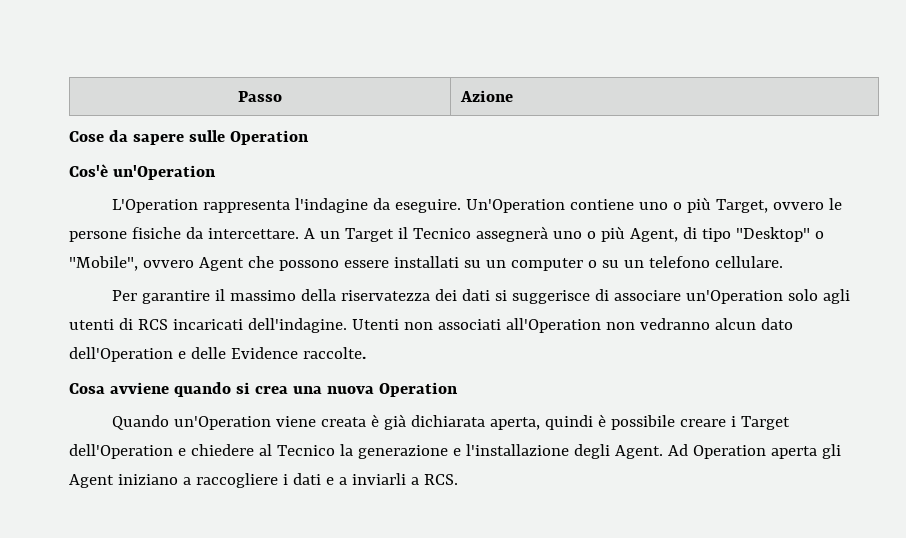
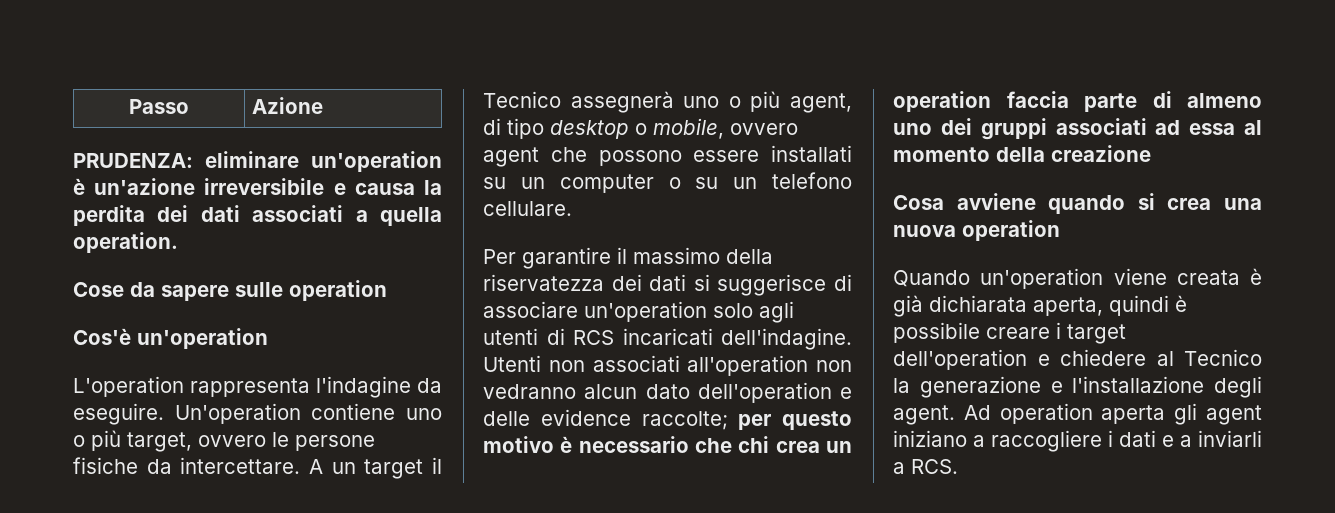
+ PRUDENZA: eliminare un'operation è un'azione irreversibile e causa la perdita dei dati associati a quella operation.
- Cose da sapere sulle Operation
+ Cose da sapere sulle operation
- Cos'è un'Operation
- L'Operation rappresenta l'indagine da eseguire.
+ Cos'è un'operation
+ L'operation rappresenta l'indagine da eseguire.
- Un'Operation contiene uno o più Target, ovvero le persone fisiche da intercettare.
+ Un'operation contiene uno o più target, ovvero le persone fisiche da intercettare.
- A un Target il Tecnico assegnerà uno o più Agent, di tipo "Desktop" o "Mobile", ovvero Agent che possono essere installati su un computer o su un telefono cellulare.
+ A un target il Tecnico assegnerà uno o più agent, di tipo desktop o mobile, ovvero agent che possono essere installati su un computer o su un telefono cellulare.
- Per garantire il massimo della riservatezza dei dati si suggerisce di associare un'Operation solo agli utenti di RCS incaricati dell'indagine.
+ Per garantire il massimo della riservatezza dei dati si suggerisce di associare un'operation solo agli utenti di RCS incaricati dell'indagine.
- Utenti non associati all'Operation non vedranno alcun dato dell'Operation e delle Evidence raccolte.
+ Utenti non associati all'operation non vedranno alcun dato dell'operation e delle evidence raccolte; per questo motivo è necessario che chi crea un operation faccia parte di almeno uno dei gruppi associati ad essa al momento della creazione
- Cosa avviene quando si crea una nuova Operation
+ Cosa avviene quando si crea una nuova operation
- Quando un'Operation viene creata è già dichiarata aperta, quindi è possibile creare i Target dell'Operation e chiedere al Tecnico la generazione e l'installazione degli Agent. Ad Operation aperta gli Agent iniziano a raccogliere i dati e a inviarli a RCS.
+ Quando un'operation viene creata è già dichiarata aperta, quindi è possibile creare i target dell'operation e chiedere al Tecnico la generazione e l'installazione degli agent. Ad operation aperta gli agent iniziano a raccogliere i dati e a inviarli a RCS.

